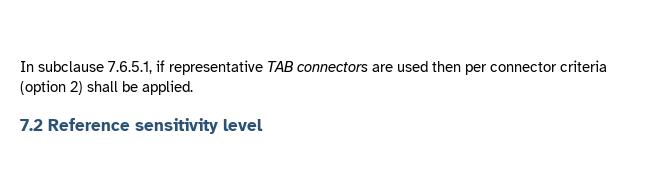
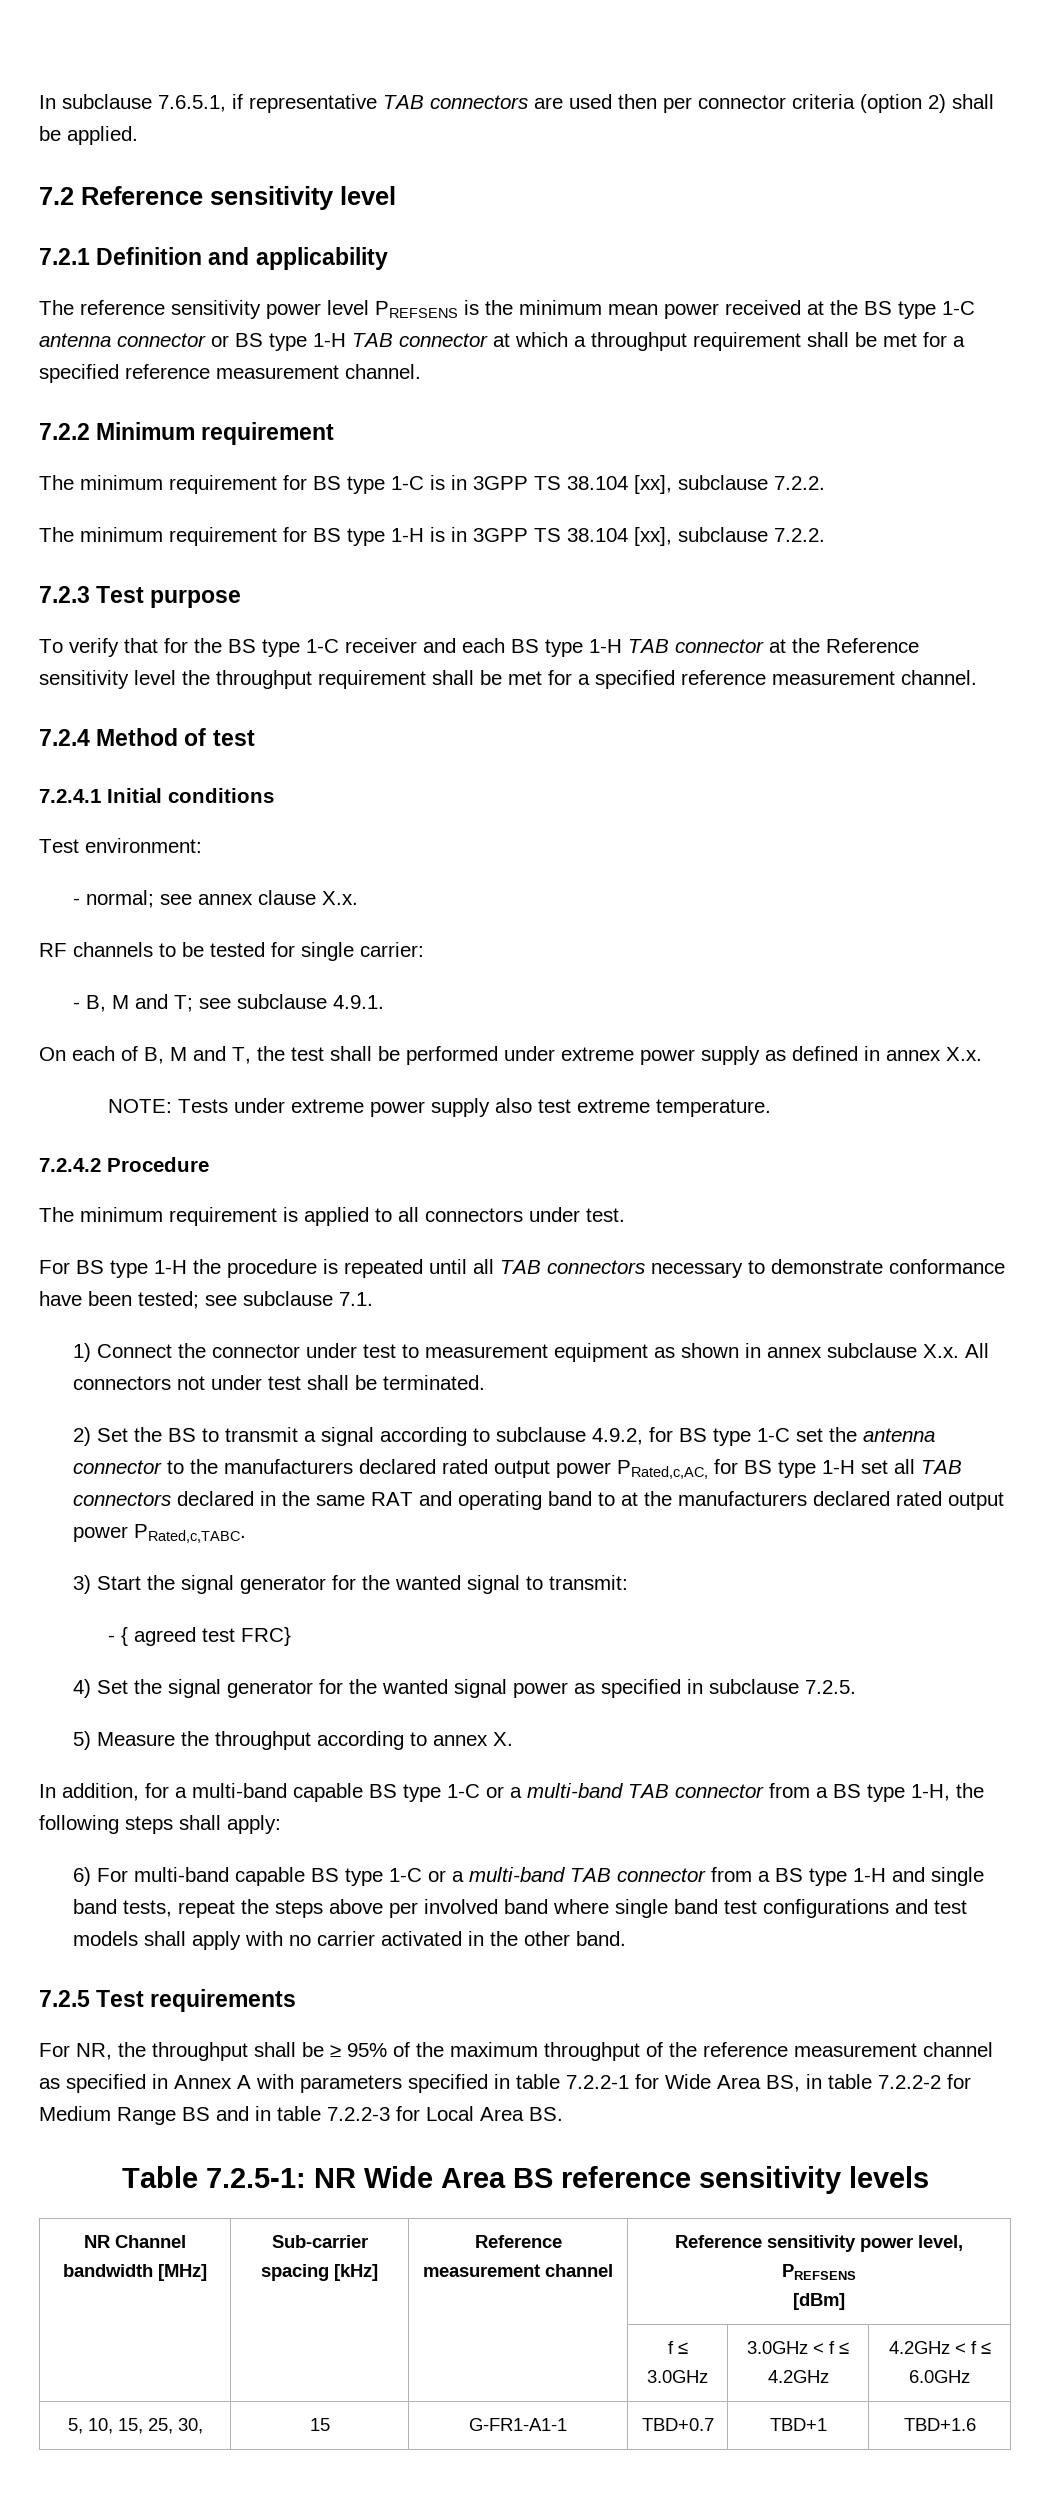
+ 7.2.1 Definition and applicability
+ The reference sensitivity power level PREFSENS is the minimum mean power received at the BS type 1-C antenna connector or BS type 1-H TAB connector at which a throughput requirement shall be met for a specified reference measurement channel.
+ 7.2.2 Minimum requirement
+ The minimum requirement for BS type 1-C is in 3GPP TS 38.104 [xx], subclause 7.2.2.
+ The minimum requirement for BS type 1-H is in 3GPP TS 38.104 [xx], subclause 7.2.2.
+ 7.2.3 Test purpose
+ To verify that for the BS type 1-C receiver and each BS type 1-H TAB connector at the Reference sensitivity level the throughput requirement shall be met for a specified reference measurement channel.
+ 7.2.4 Method of test
+ 7.2.4.1 Initial conditions
+ Test environment:
+ - normal; see annex clause X.x.
+ RF channels to be tested for single carrier:
+ - B, M and T; see subclause 4.9.1.
+ On each of B, M and T, the test shall be performed under extreme power supply as defined in annex X.x.
+ NOTE: Tests under extreme power supply also test extreme temperature.
+ 7.2.4.2 Procedure
+ The minimum requirement is applied to all connectors under test.
+ For BS type 1-H the procedure is repeated until all TAB connectors necessary to demonstrate conformance have been tested; see subclause 7.1.
+ 1) Connect the connector under test to measurement equipment as shown in annex subclause X.x. All connectors not under test shall be terminated.
+ 2) Set the BS to transmit a signal according to subclause 4.9.2, for BS type 1-C set the antenna connector to the manufacturers declared rated output power PRated,c,AC, for BS type 1-H set all TAB connectors declared in the same RAT and operating band to at the manufacturers declared rated output power PRated,c,TABC.
+ 3) Start the signal generator for the wanted signal to transmit:
+ - { agreed test FRC}
+ 4) Set the signal generator for the wanted signal power as specified in subclause 7.2.5.
+ 5) Measure the throughput according to annex X.
+ In addition, for a multi-band capable BS type 1-C or a multi-band TAB connector from a BS type 1-H, the following steps shall apply:
+ 6) For multi-band capable BS type 1-C or a multi-band TAB connector from a BS type 1-H and single band tests, repeat the steps above per involved band where single band test configurations and test models shall apply with no carrier activated in the other band.
+ 7.2.5 Test requirements
+ For NR, the throughput shall be ≥ 95% of the maximum throughput of the reference measurement channel as specified in Annex A with parameters specified in table 7.2.2-1 for Wide Area BS, in table 7.2.2-2 for Medium Range BS and in table 7.2.2-3 for Local Area BS.
+ Table 7.2.5-1: NR Wide Area BS reference sensitivity levels
+ NR Channel bandwidth [MHz] | Sub-carrier spacing [kHz] | Reference measurement channel | Reference sensitivity power level, PREFSENS
+ [dBm]
+ | | | f ≤ 3.0GHz | 3.0GHz < f ≤ 4.2GHz | 4.2GHz < f ≤ 6.0GHz
+ 5, 10, 15, 25, 30, | 15 | G-FR1-A1-1 | TBD+0.7 | TBD+1 | TBD+1.6

